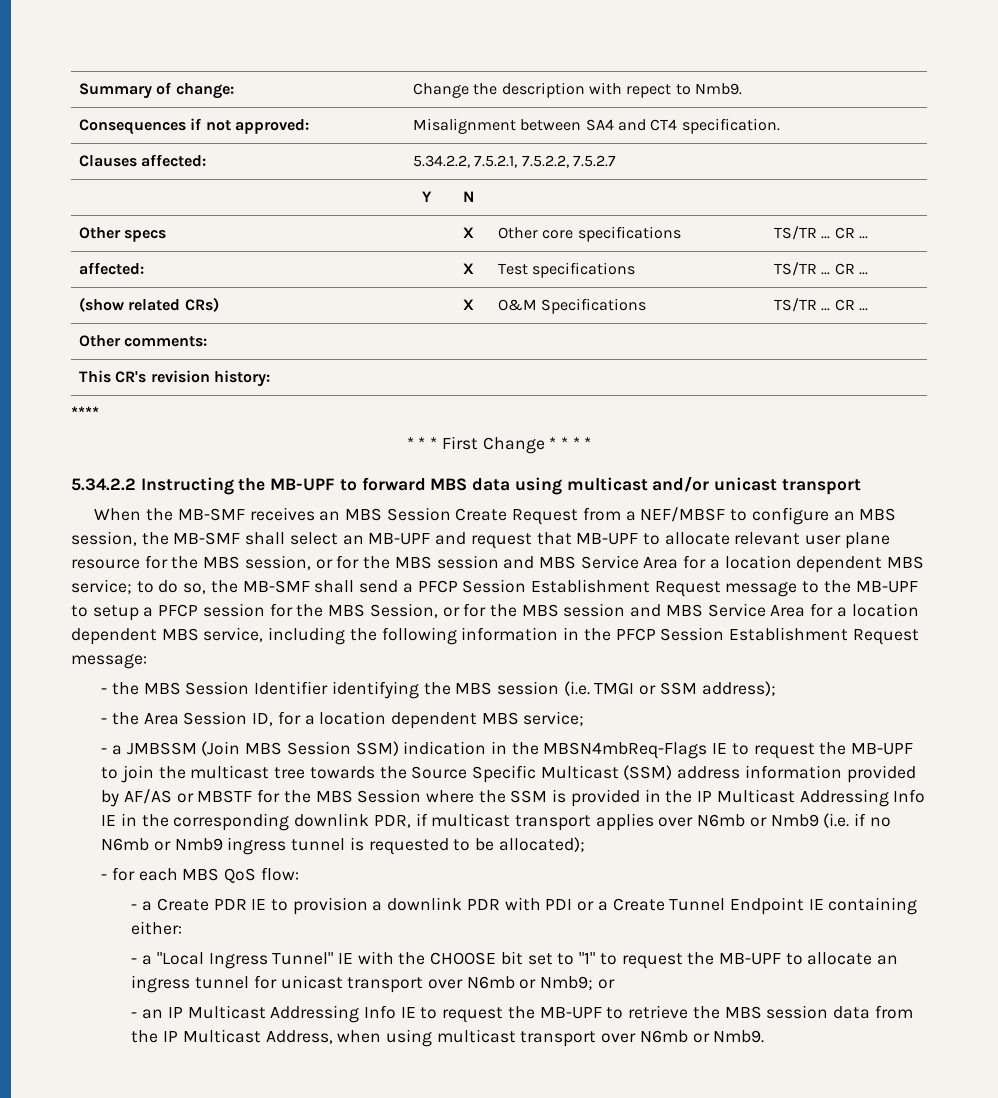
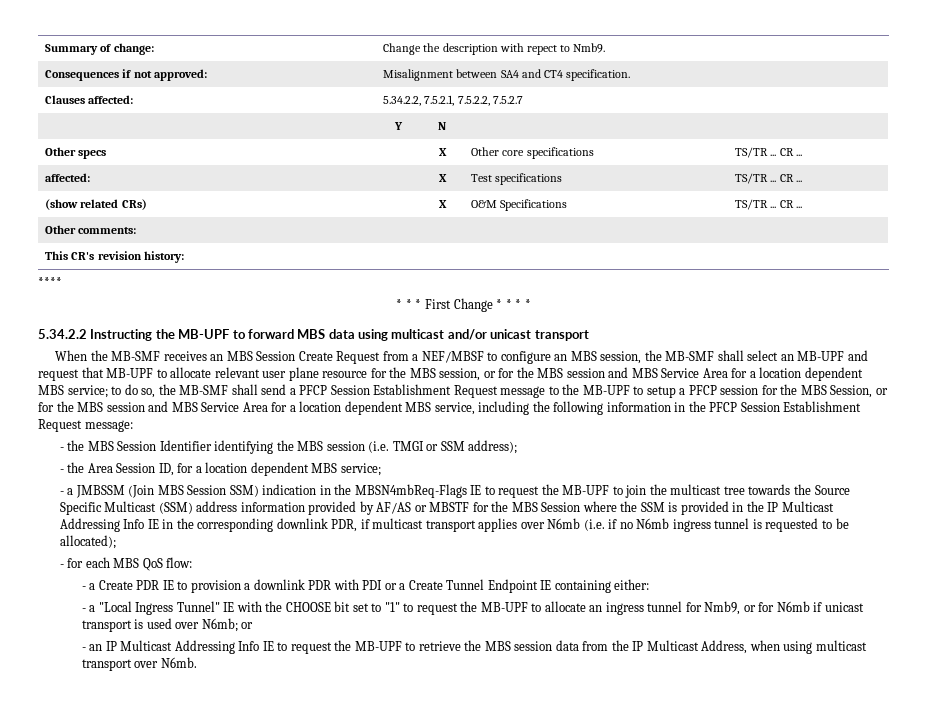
- - a JMBSSM (Join MBS Session SSM) indication in the MBSN4mbReq-Flags IE to request the MB-UPF to join the multicast tree towards the Source Specific Multicast (SSM) address information provided by AF/AS or MBSTF for the MBS Session where the SSM is provided in the IP Multicast Addressing Info IE in the corresponding downlink PDR, if multicast transport applies over N6mb or Nmb9 (i.e. if no N6mb or Nmb9 ingress tunnel is requested to be allocated);
+ - a JMBSSM (Join MBS Session SSM) indication in the MBSN4mbReq-Flags IE to request the MB-UPF to join the multicast tree towards the Source Specific Multicast (SSM) address information provided by AF/AS or MBSTF for the MBS Session where the SSM is provided in the IP Multicast Addressing Info IE in the corresponding downlink PDR, if multicast transport applies over N6mb (i.e. if no N6mb ingress tunnel is requested to be allocated);
- - a "Local Ingress Tunnel" IE with the CHOOSE bit set to "1" to request the MB-UPF to allocate an ingress tunnel for unicast transport over N6mb or Nmb9; or
+ - a "Local Ingress Tunnel" IE with the CHOOSE bit set to "1" to request the MB-UPF to allocate an ingress tunnel for Nmb9, or for N6mb if unicast transport is used over N6mb; or
- - an IP Multicast Addressing Info IE to request the MB-UPF to retrieve the MBS session data from the IP Multicast Address, when using multicast transport over N6mb or Nmb9.
+ - an IP Multicast Addressing Info IE to request the MB-UPF to retrieve the MBS session data from the IP Multicast Address, when using multicast transport over N6mb.

